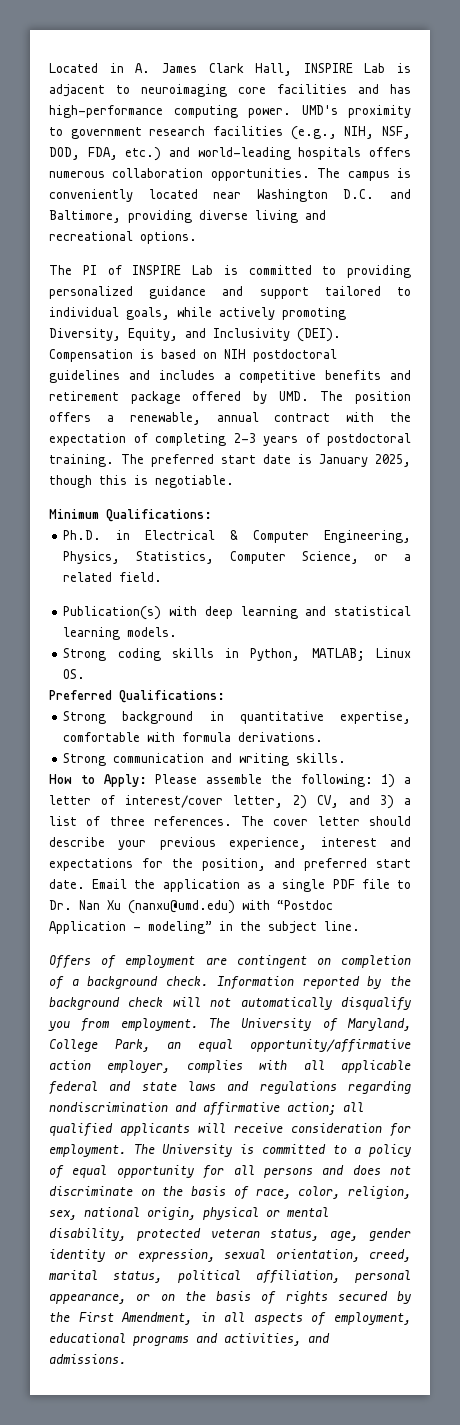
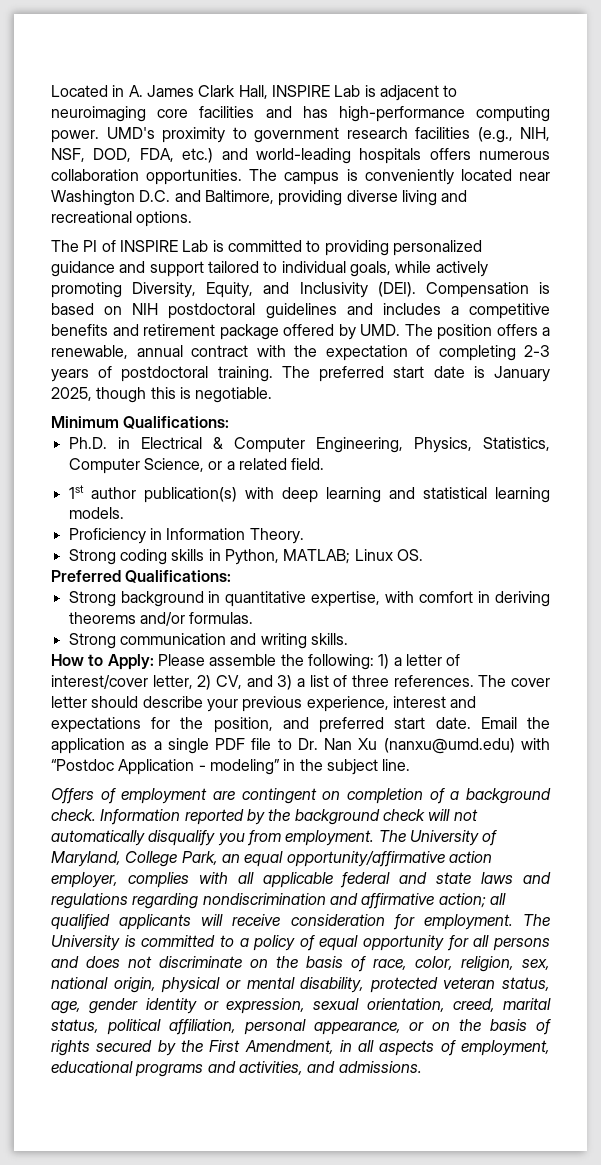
- Publication(s) with deep learning and statistical learning models.
+ 1st author publication(s) with deep learning and statistical learning models.
+ Proficiency in Information Theory.
- Strong background in quantitative expertise, comfortable with formula derivations.
+ Strong background in quantitative expertise, with comfort in deriving theorems and/or formulas.

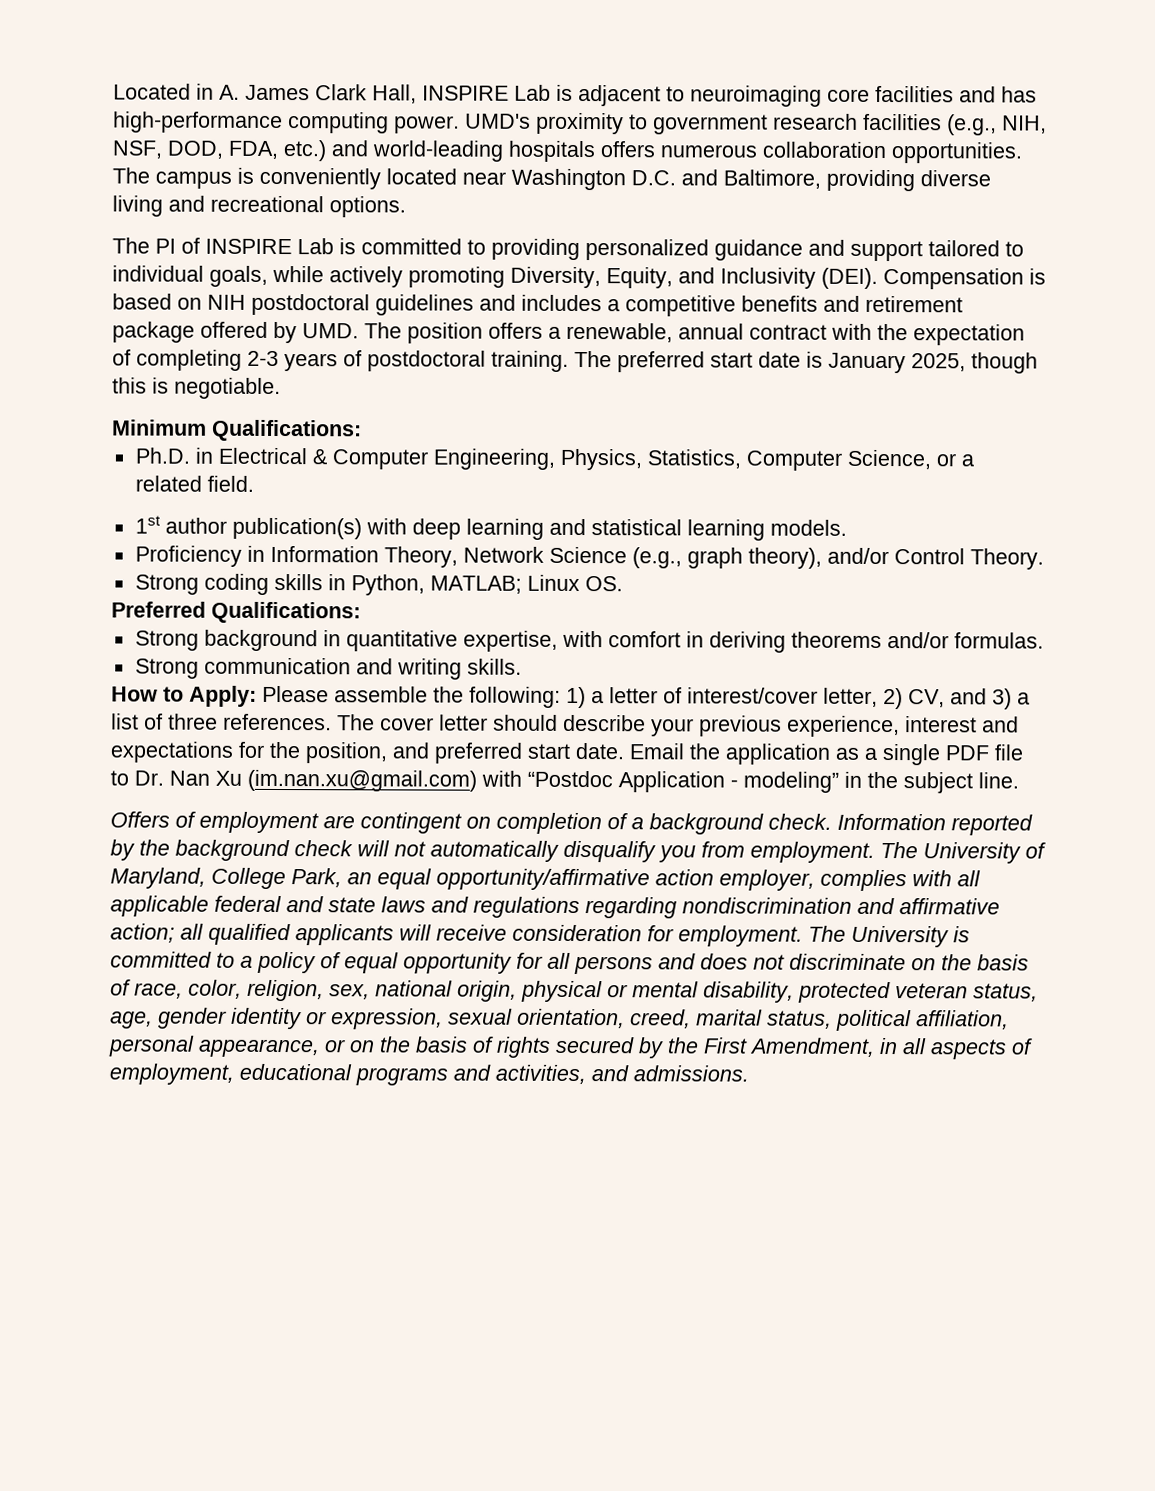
- Proficiency in Information Theory.
+ Proficiency in Information Theory, Network Science (e.g., graph theory), and/or Control Theory.
- Email the application as a single PDF file to Dr. Nan Xu (nanxu@umd.edu) with “Postdoc Application - modeling” in the subject line.
+ Email the application as a single PDF file to Dr. Nan Xu (im.nan.xu@gmail.com) with “Postdoc Application - modeling” in the subject line.

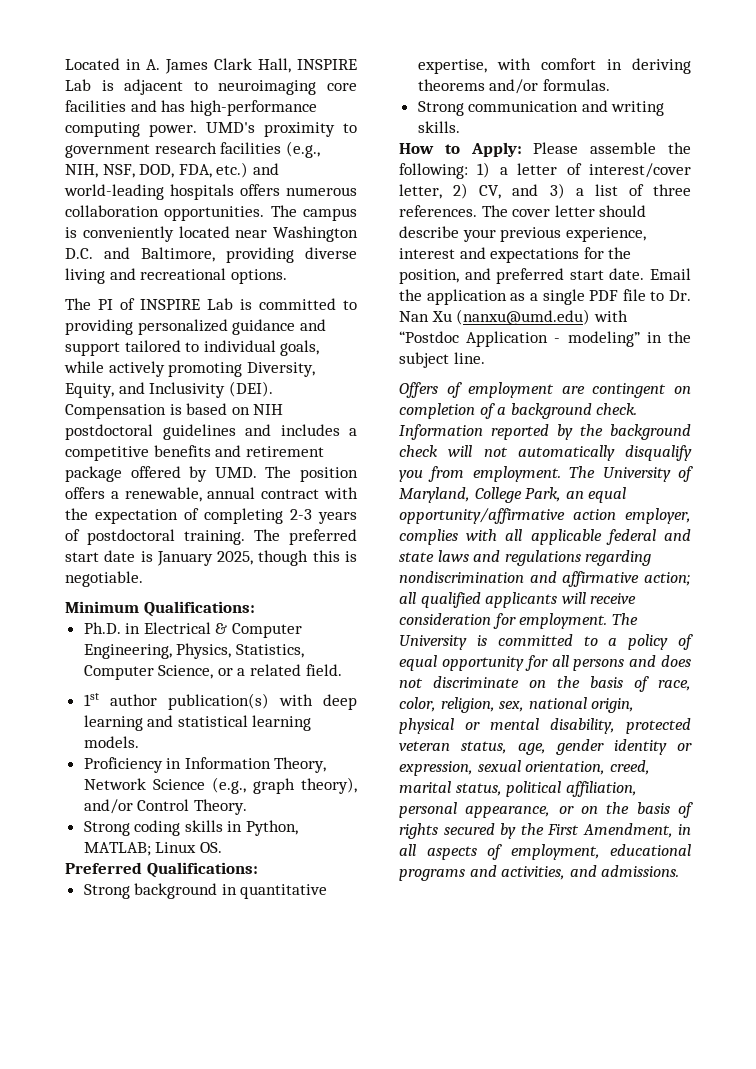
- Email the application as a single PDF file to Dr. Nan Xu (im.nan.xu@gmail.com) with “Postdoc Application - modeling” in the subject line.
+ Email the application as a single PDF file to Dr. Nan Xu (nanxu@umd.edu) with “Postdoc Application - modeling” in the subject line.

